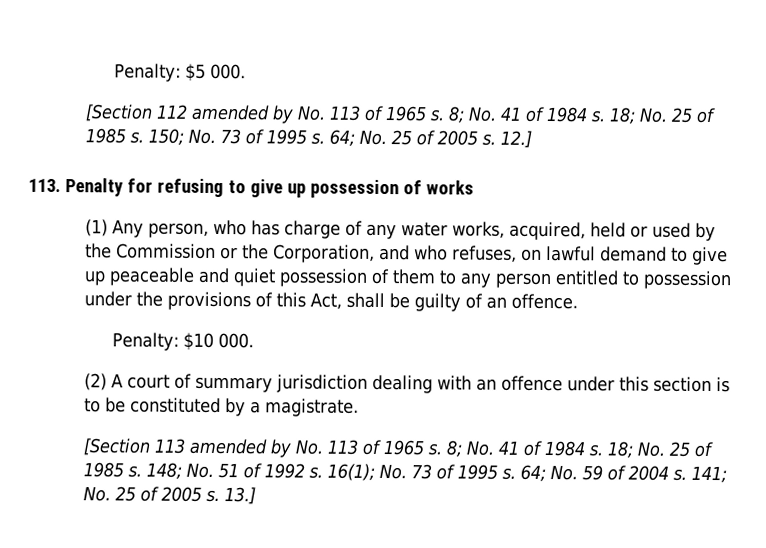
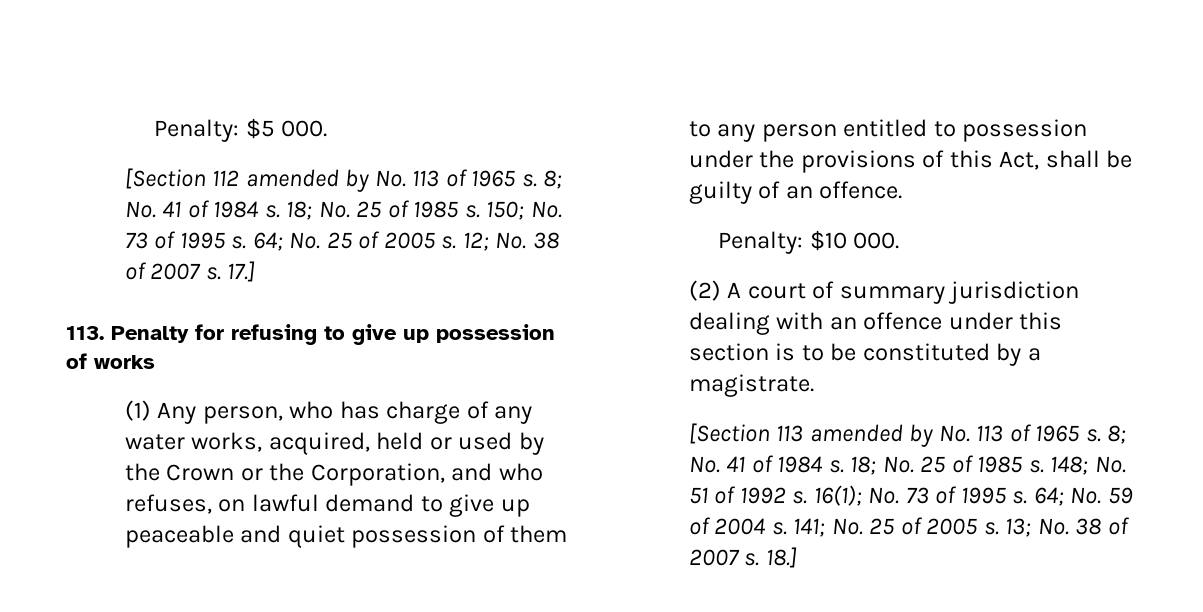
- 12.]
+ 12; No. 38 of 2007 s. 17.]
- (1) Any person, who has charge of any water works, acquired, held or used by the Commission or the Corporation, and who refuses, on lawful demand to give up peaceable and quiet possession of them to any person entitled to possession under the provisions of this Act, shall be guilty of an offence.
+ (1) Any person, who has charge of any water works, acquired, held or used by the Crown or the Corporation, and who refuses, on lawful demand to give up peaceable and quiet possession of them to any person entitled to possession under the provisions of this Act, shall be guilty of an offence.
- 13.]
+ 13; No. 38 of 2007 s. 18.]

